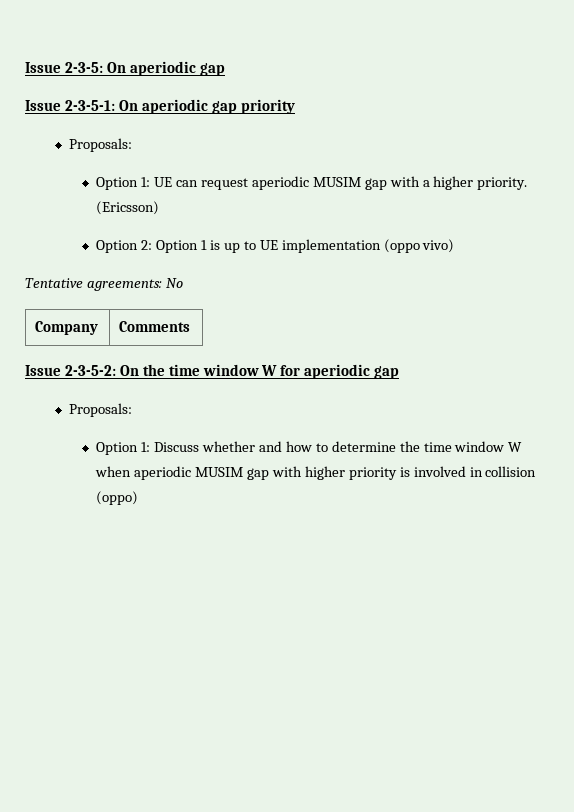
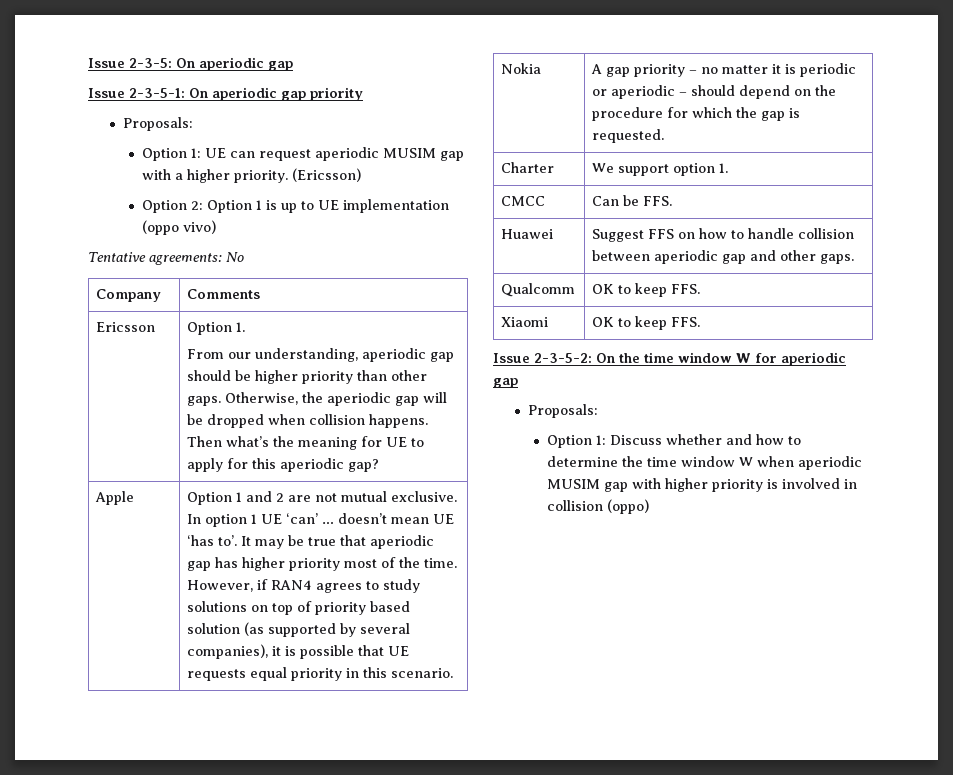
+ Ericsson | Option 1.
+ From our understanding, aperiodic gap should be higher priority than other gaps. Otherwise, the aperiodic gap will be dropped when collision happens. Then what’s the meaning for UE to apply for this aperiodic gap?
+ Apple | Option 1 and 2 are not mutual exclusive. In option 1 UE ‘can’ … doesn’t mean UE ‘has to’. It may be true that aperiodic gap has higher priority most of the time. However, if RAN4 agrees to study solutions on top of priority based solution (as supported by several companies), it is possible that UE requests equal priority in this scenario.
+ Nokia | A gap priority – no matter it is periodic or aperiodic – should depend on the procedure for which the gap is requested.
+ Charter | We support option 1.
+ CMCC | Can be FFS.
+ Huawei | Suggest FFS on how to handle collision between aperiodic gap and other gaps.
+ Qualcomm | OK to keep FFS.
+ Xiaomi | OK to keep FFS.

